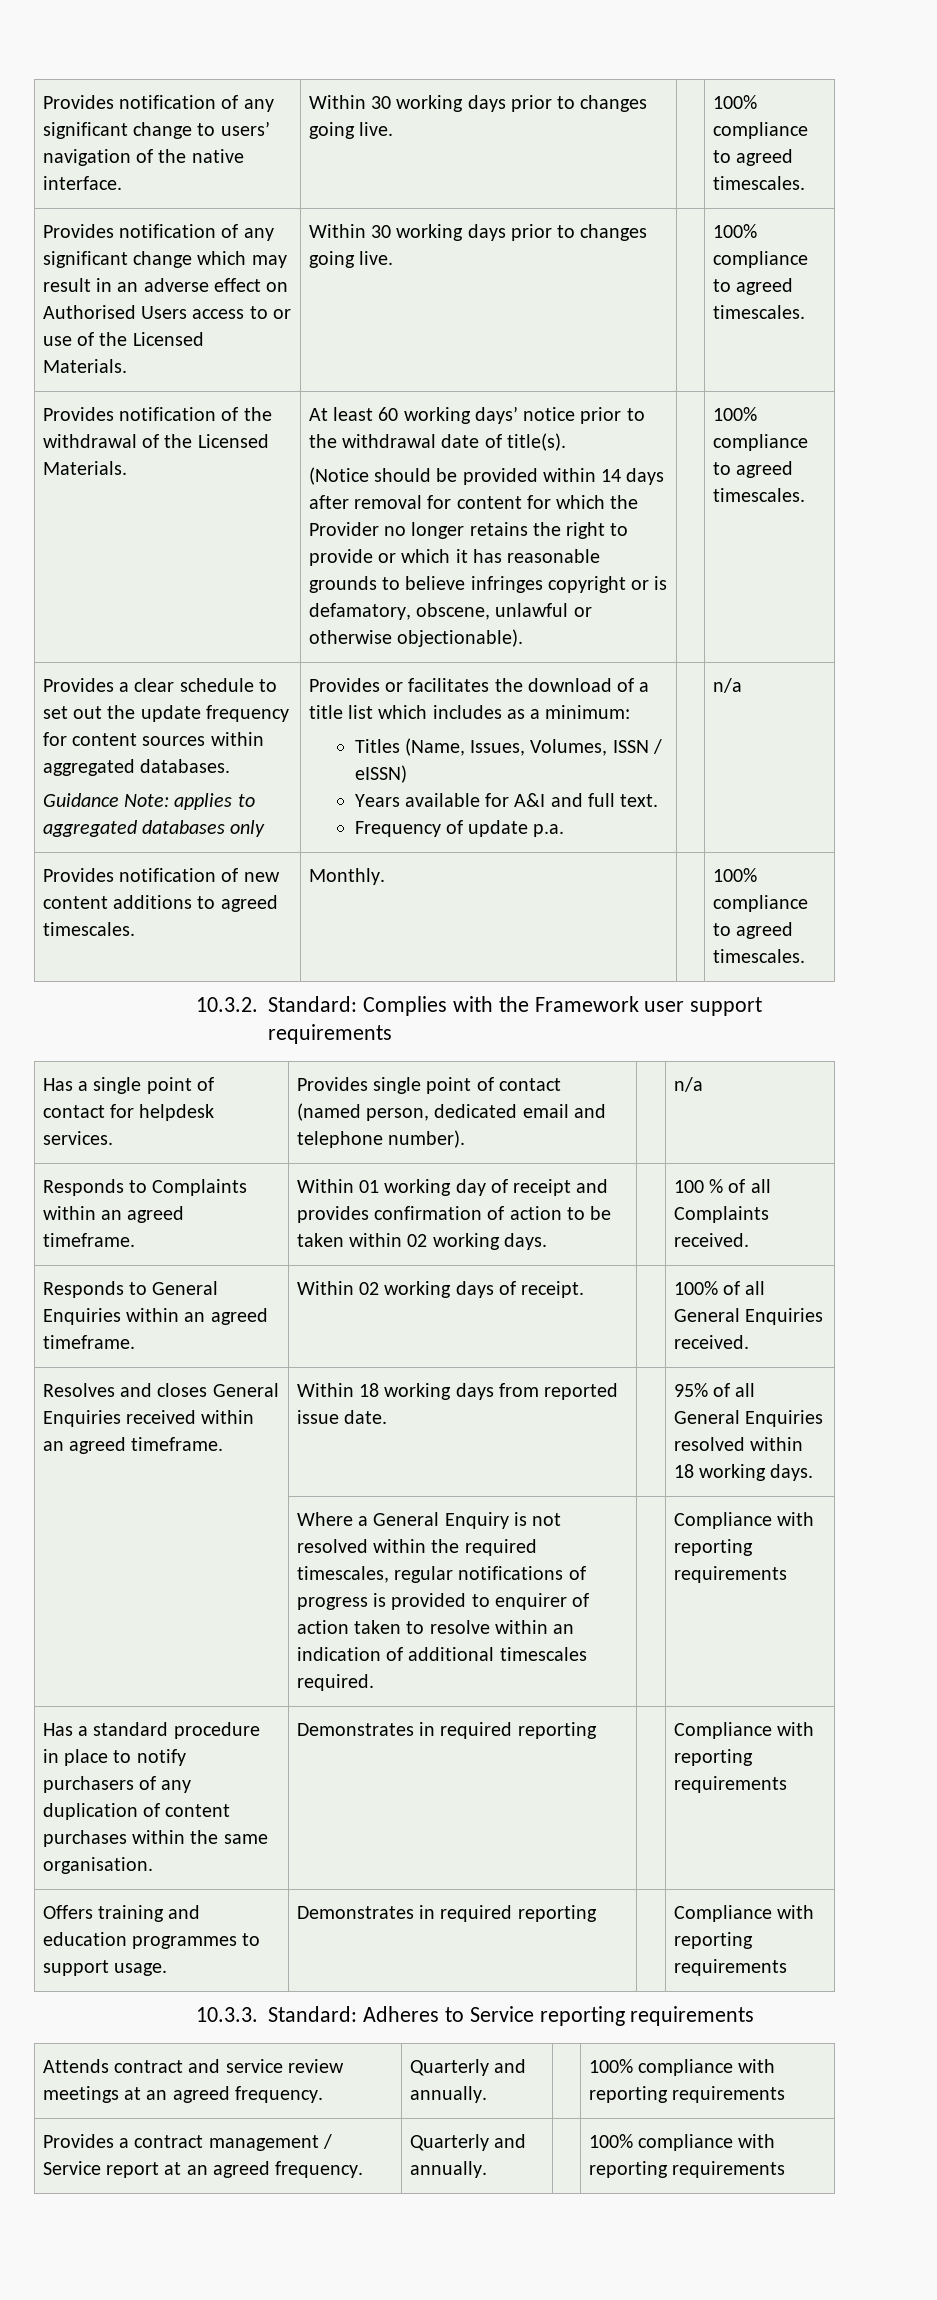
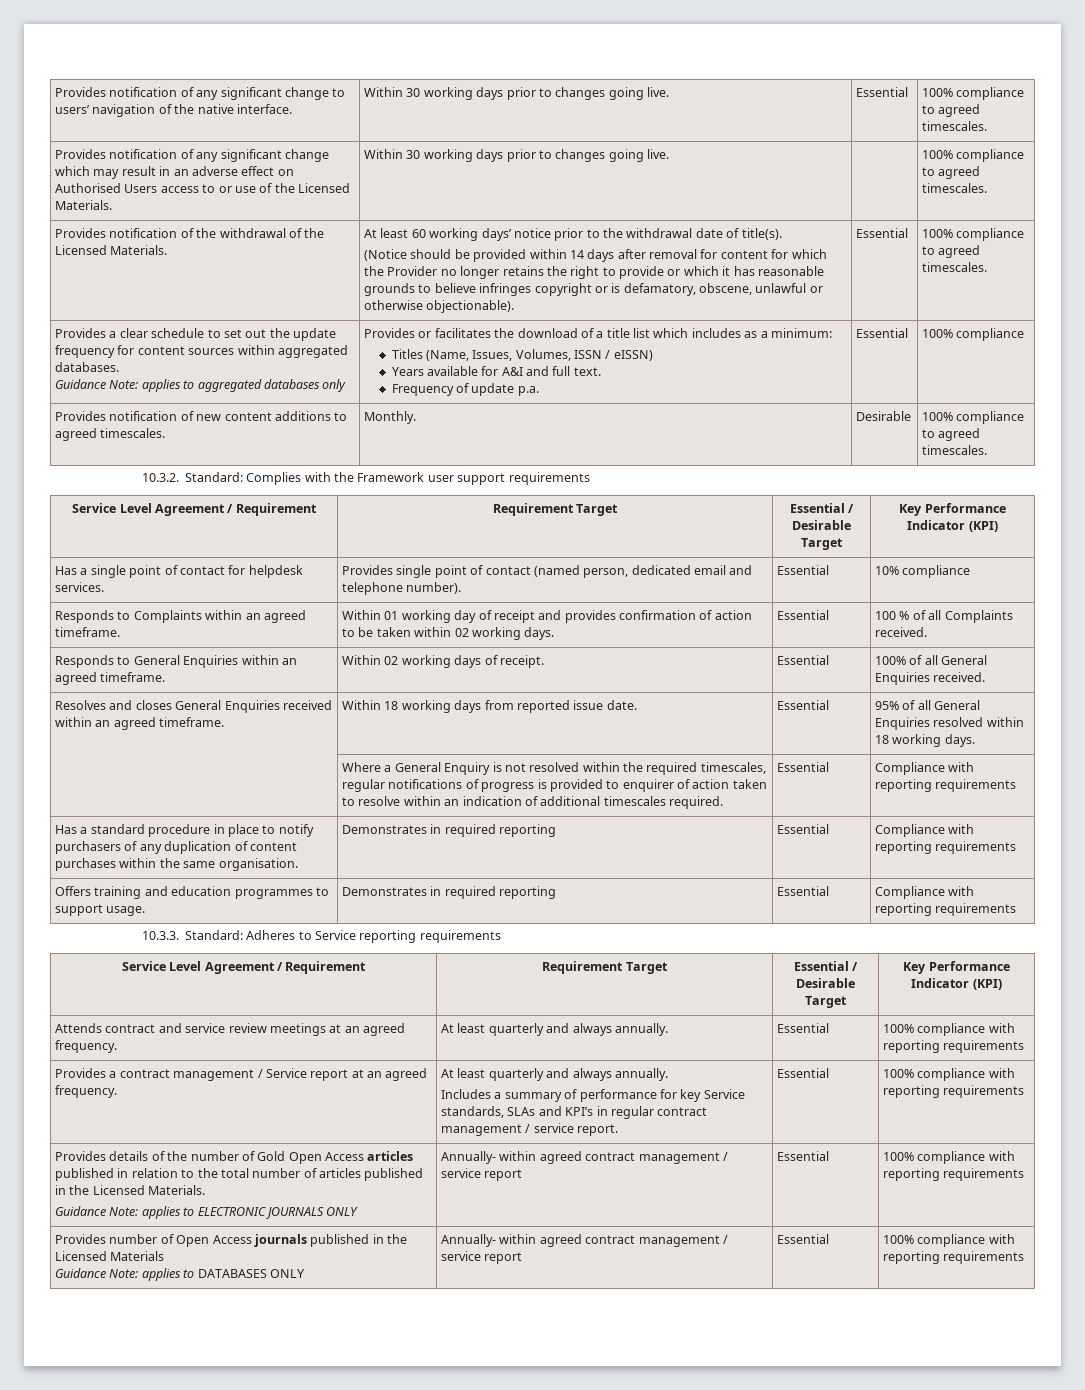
- Provides notification of any significant change to users’ navigation of the native interface. | Within 30 working days prior to changes going live. | | 100% compliance to agreed timescales.
+ Provides notification of any significant change to users’ navigation of the native interface. | Within 30 working days prior to changes going live. | Essential | 100% compliance to agreed timescales.
- (Notice should be provided within 14 days after removal for content for which the Provider no longer retains the right to provide or which it has reasonable grounds to believe infringes copyright or is defamatory, obscene, unlawful or otherwise objectionable).
+ (Notice should be provided within 14 days after removal for content for which the Provider no longer retains the right to provide or which it has reasonable grounds to believe infringes copyright or is defamatory, obscene, unlawful or otherwise objectionable). | Essential
- Frequency of update p.a. | | n/a
+ Frequency of update p.a. | Essential | 100% compliance
- Provides notification of new content additions to agreed timescales. | Monthly. | | 100% compliance to agreed timescales.
+ Provides notification of new content additions to agreed timescales. | Monthly. | Desirable | 100% compliance to agreed timescales.
  10.3.2. Standard: Complies with the Framework user support requirements
+ Service Level Agreement / Requirement | Requirement Target | Essential / Desirable Target | Key Performance Indicator (KPI)
- Has a single point of contact for helpdesk services. | Provides single point of contact (named person, dedicated email and telephone number). | | n/a
+ Has a single point of contact for helpdesk services. | Provides single point of contact (named person, dedicated email and telephone number). | Essential | 10% compliance
- Responds to Complaints within an agreed timeframe. | Within 01 working day of receipt and provides confirmation of action to be taken within 02 working days. | | 100 % of all Complaints received.
+ Responds to Complaints within an agreed timeframe. | Within 01 working day of receipt and provides confirmation of action to be taken within 02 working days. | Essential | 100 % of all Complaints received.
- Responds to General Enquiries within an agreed timeframe. | Within 02 working days of receipt. | | 100% of all General Enquiries received.
+ Responds to General Enquiries within an agreed timeframe. | Within 02 working days of receipt. | Essential | 100% of all General Enquiries received.
- Resolves and closes General Enquiries received within an agreed timeframe. | Within 18 working days from reported issue date. | | 95% of all General Enquiries resolved within 18 working days.
+ Resolves and closes General Enquiries received within an agreed timeframe. | Within 18 working days from reported issue date. | Essential | 95% of all General Enquiries resolved within 18 working days.
- | Where a General Enquiry is not resolved within the required timescales, regular notifications of progress is provided to enquirer of action taken to resolve within an indication of additional timescales required. | | Compliance with reporting requirements
+ | Where a General Enquiry is not resolved within the required timescales, regular notifications of progress is provided to enquirer of action taken to resolve within an indication of additional timescales required. | Essential | Compliance with reporting requirements
- Has a standard procedure in place to notify purchasers of any duplication of content purchases within the same organisation. | Demonstrates in required reporting | | Compliance with reporting requirements
+ Has a standard procedure in place to notify purchasers of any duplication of content purchases within the same organisation. | Demonstrates in required reporting | Essential | Compliance with reporting requirements
- Offers training and education programmes to support usage. | Demonstrates in required reporting | | Compliance with reporting requirements
+ Offers training and education programmes to support usage. | Demonstrates in required reporting | Essential | Compliance with reporting requirements
  10.3.3. Standard: Adheres to Service reporting requirements
+ Service Level Agreement / Requirement | Requirement Target | Essential / Desirable Target | Key Performance Indicator (KPI)
- Attends contract and service review meetings at an agreed frequency. | Quarterly and annually. | | 100% compliance with reporting requirements
+ Attends contract and service review meetings at an agreed frequency. | At least quarterly and always annually. | Essential | 100% compliance with reporting requirements
- Provides a contract management / Service report at an agreed frequency. | Quarterly and annually. | | 100% compliance with reporting requirements
+ Provides a contract management / Service report at an agreed frequency. | At least quarterly and always annually.
+ Includes a summary of performance for key Service standards, SLAs and KPI’s in regular contract management / service report. | Essential | 100% compliance with reporting requirements
+ Provides details of the number of Gold Open Access articles published in relation to the total number of articles published in the Licensed Materials.
+ Guidance Note: applies to ELECTRONIC JOURNALS ONLY | Annually- within agreed contract management / service report | Essential | 100% compliance with reporting requirements
+ Provides number of Open Access journals published in the Licensed Materials
+ Guidance Note: applies to DATABASES ONLY | Annually- within agreed contract management / service report | Essential | 100% compliance with reporting requirements

